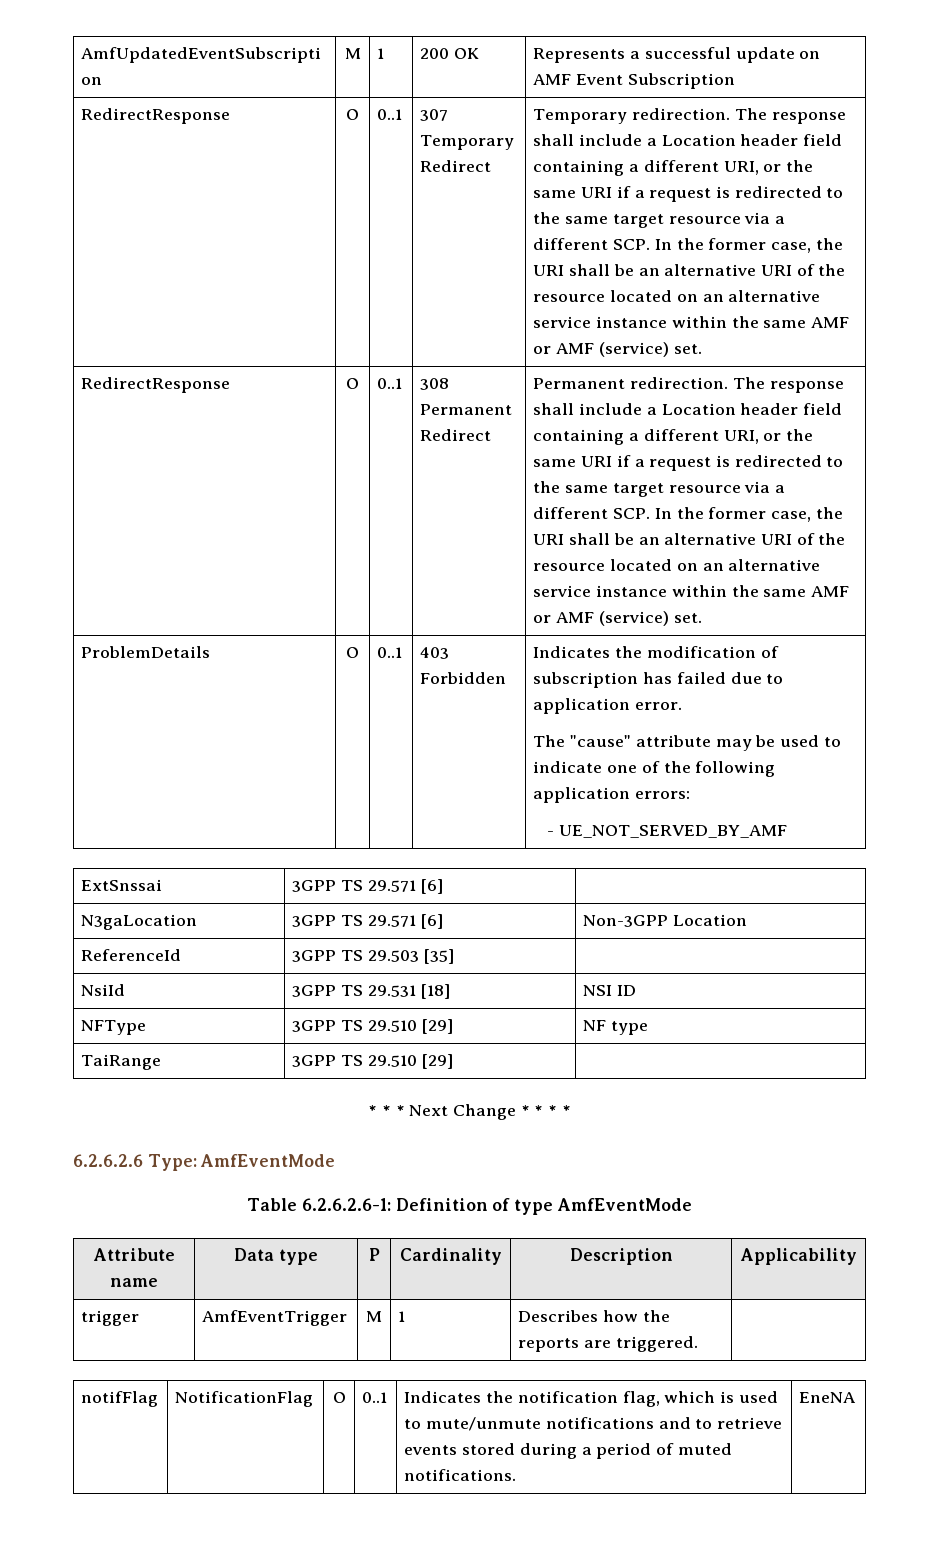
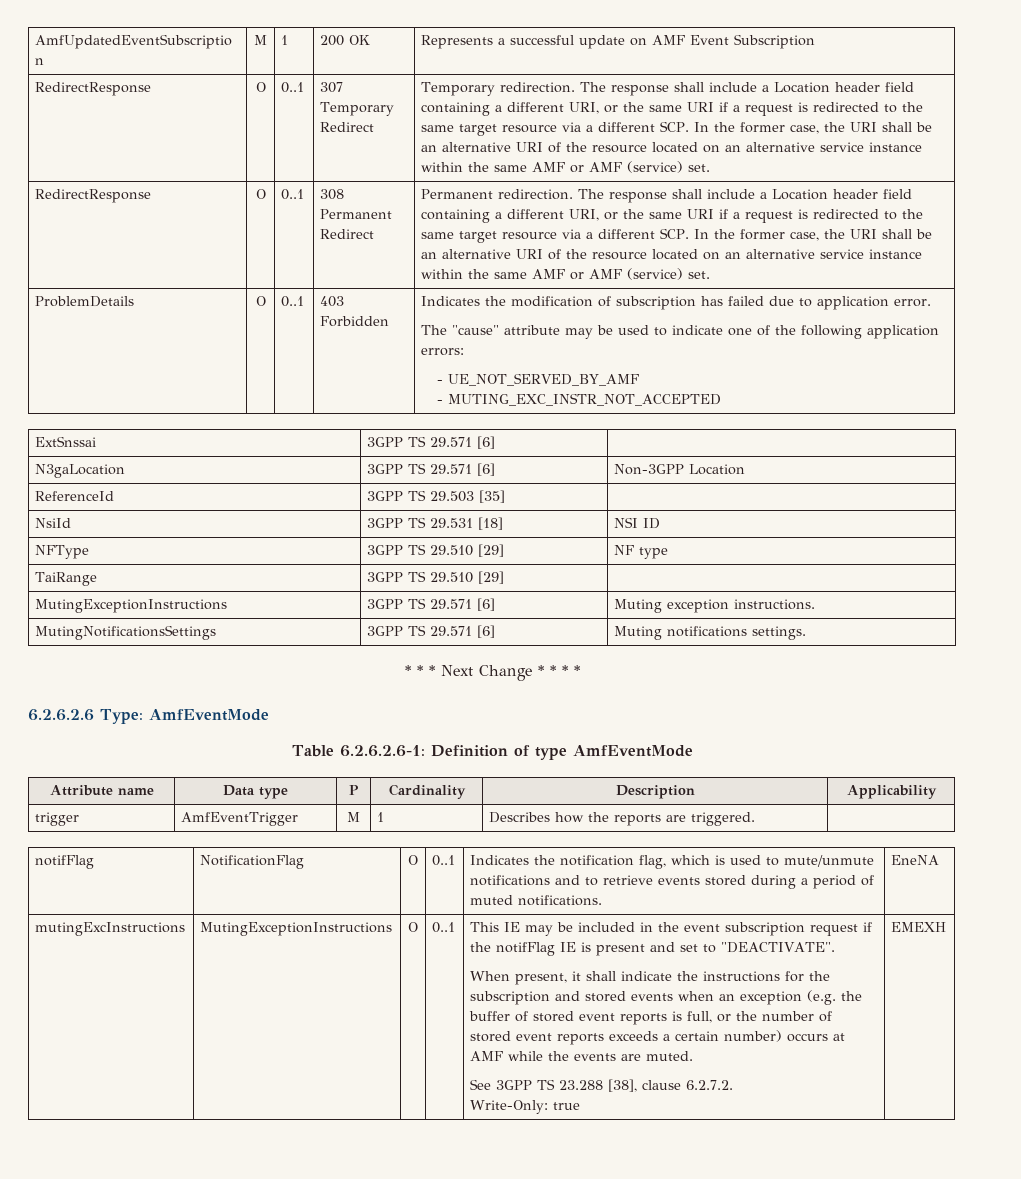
  ProblemDetails | O | 0..1 | 403 Forbidden | Indicates the modification of subscription has failed due to application error.
  The "cause" attribute may be used to indicate one of the following application errors:
  - UE_NOT_SERVED_BY_AMF
+ - MUTING_EXC_INSTR_NOT_ACCEPTED
+ MutingExceptionInstructions | 3GPP TS 29.571 [6] | Muting exception instructions.
+ MutingNotificationsSettings | 3GPP TS 29.571 [6] | Muting notifications settings.
+ mutingExcInstructions | MutingExceptionInstructions | O | 0..1 | This IE may be included in the event subscription request if the notifFlag IE is present and set to "DEACTIVATE".
+ When present, it shall indicate the instructions for the subscription and stored events when an exception (e.g. the buffer of stored event reports is full, or the number of stored event reports exceeds a certain number) occurs at AMF while the events are muted.
+ See 3GPP TS 23.288 [38], clause 6.2.7.2.
+ Write-Only: true | EMEXH

